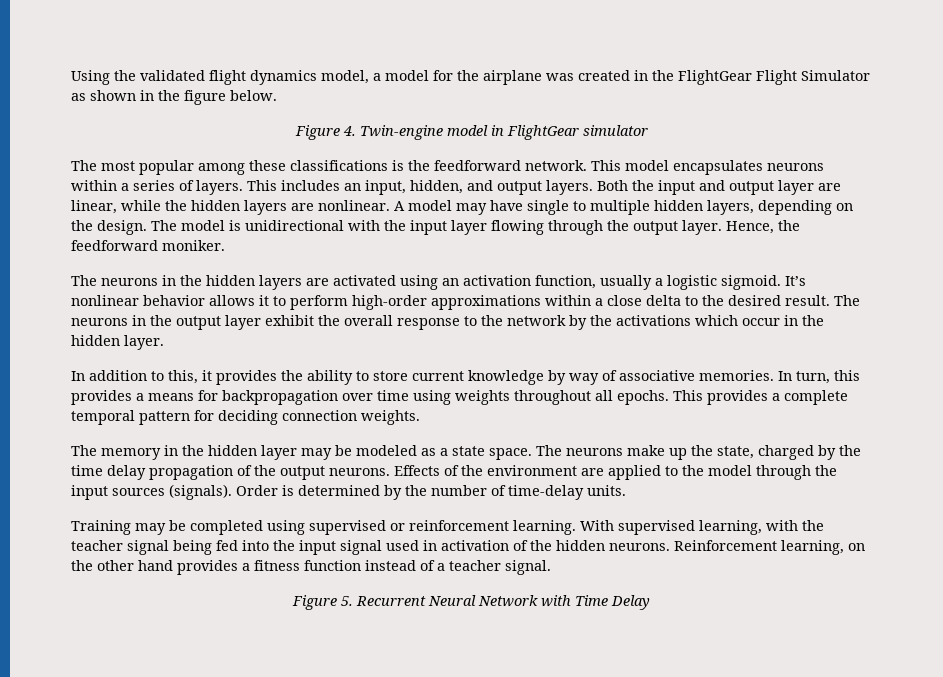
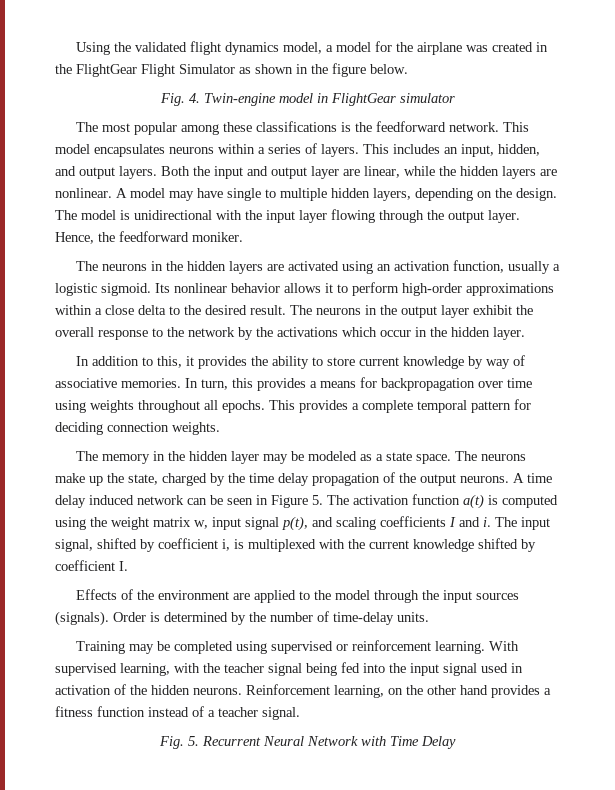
- Figure 4. Twin-engine model in FlightGear simulator
+ Fig. 4. Twin-engine model in FlightGear simulator
- It’s nonlinear behavior allows it to perform high-order approximations within a close delta to the desired result.
+ Its nonlinear behavior allows it to perform high-order approximations within a close delta to the desired result.
- The neurons make up the state, charged by the time delay propagation of the output neurons. Effects of the environment are applied to the model through the input sources (signals).
+ The neurons make up the state, charged by the time delay propagation of the output neurons. A time delay induced network can be seen in Figure 5. The activation function a(t) is computed using the weight matrix w, input signal p(t), and scaling coefficients I and i. The input signal, shifted by coefficient i, is multiplexed with the current knowledge shifted by coefficient I.
+ Effects of the environment are applied to the model through the input sources (signals).
- Figure 5. Recurrent Neural Network with Time Delay
+ Fig. 5. Recurrent Neural Network with Time Delay

